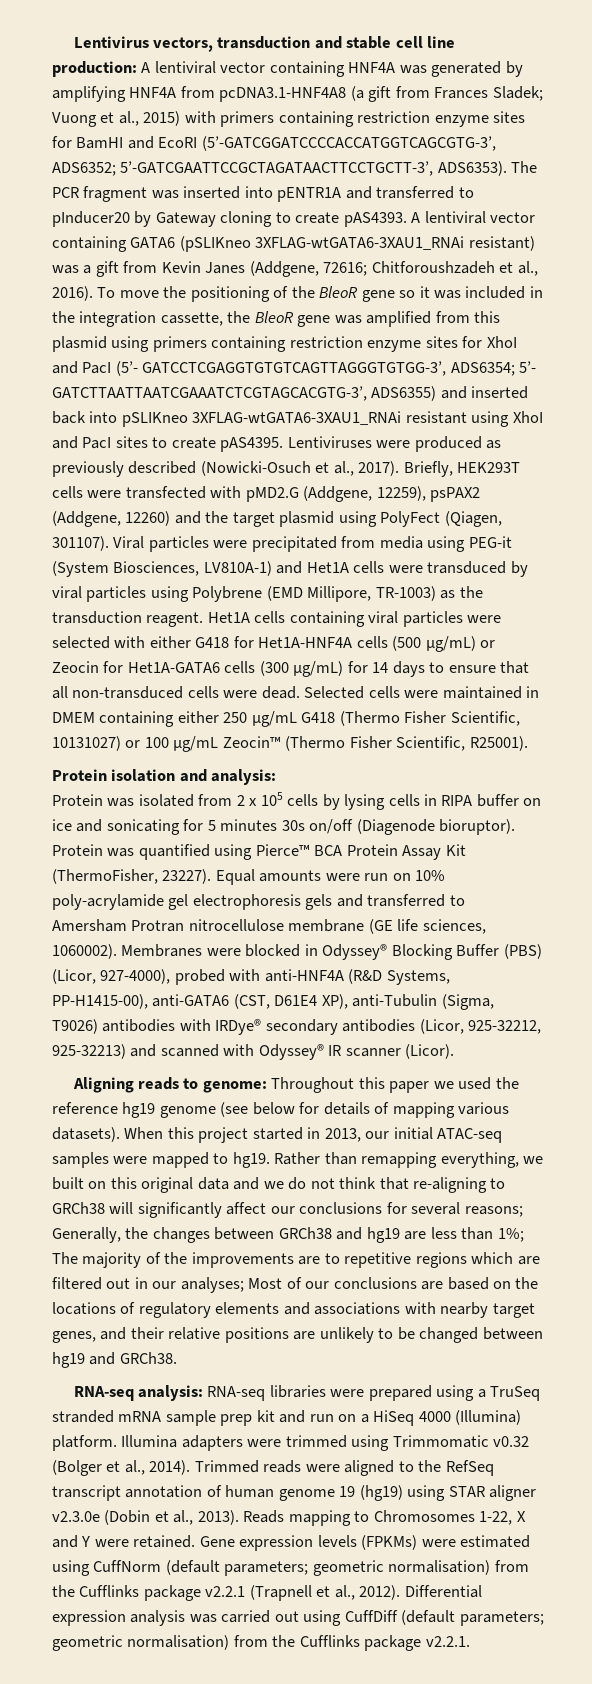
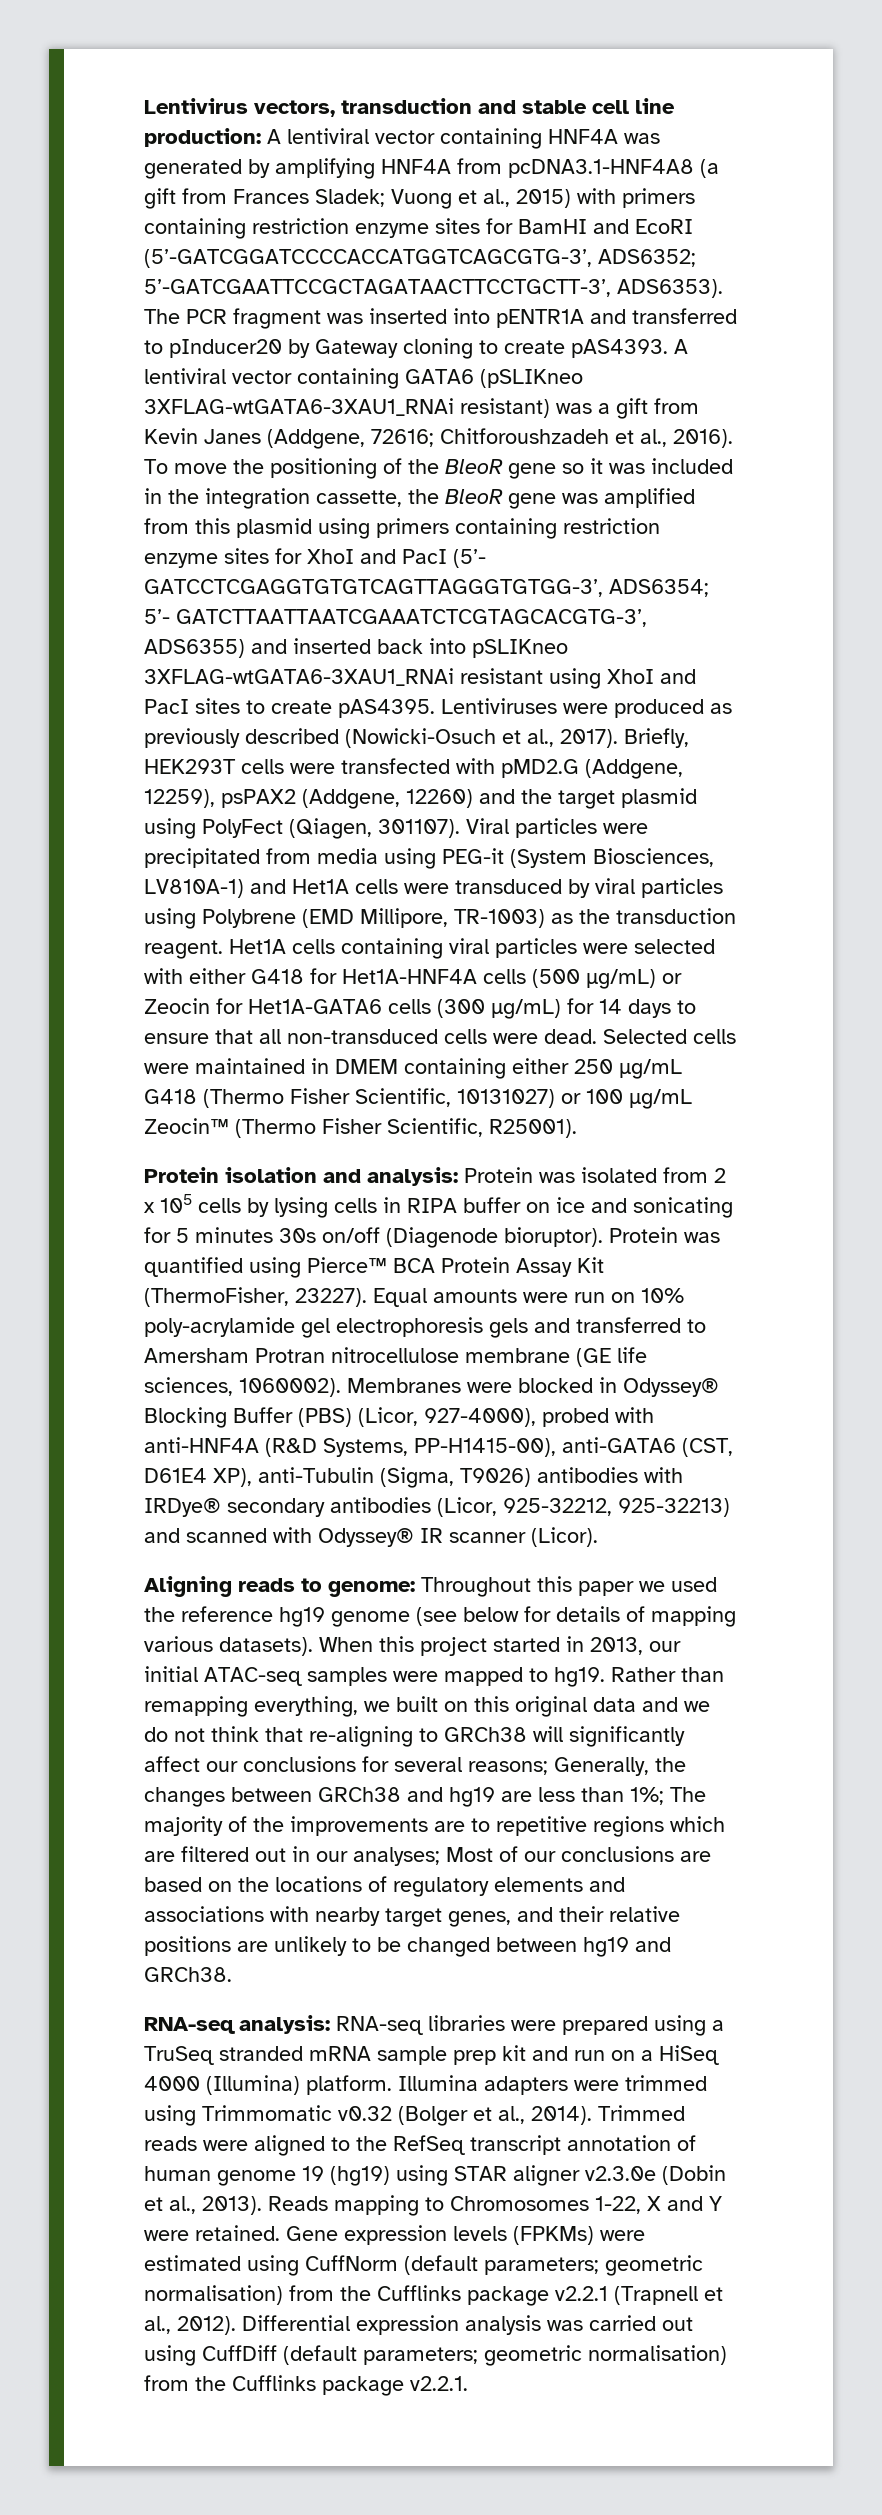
- Protein isolation and analysis:
- Protein was isolated from 2 x 105 cells by lysing cells in RIPA buffer on ice and sonicating for 5 minutes 30s on/off (Diagenode bioruptor).
+ Protein isolation and analysis: Protein was isolated from 2 x 105 cells by lysing cells in RIPA buffer on ice and sonicating for 5 minutes 30s on/off (Diagenode bioruptor).

